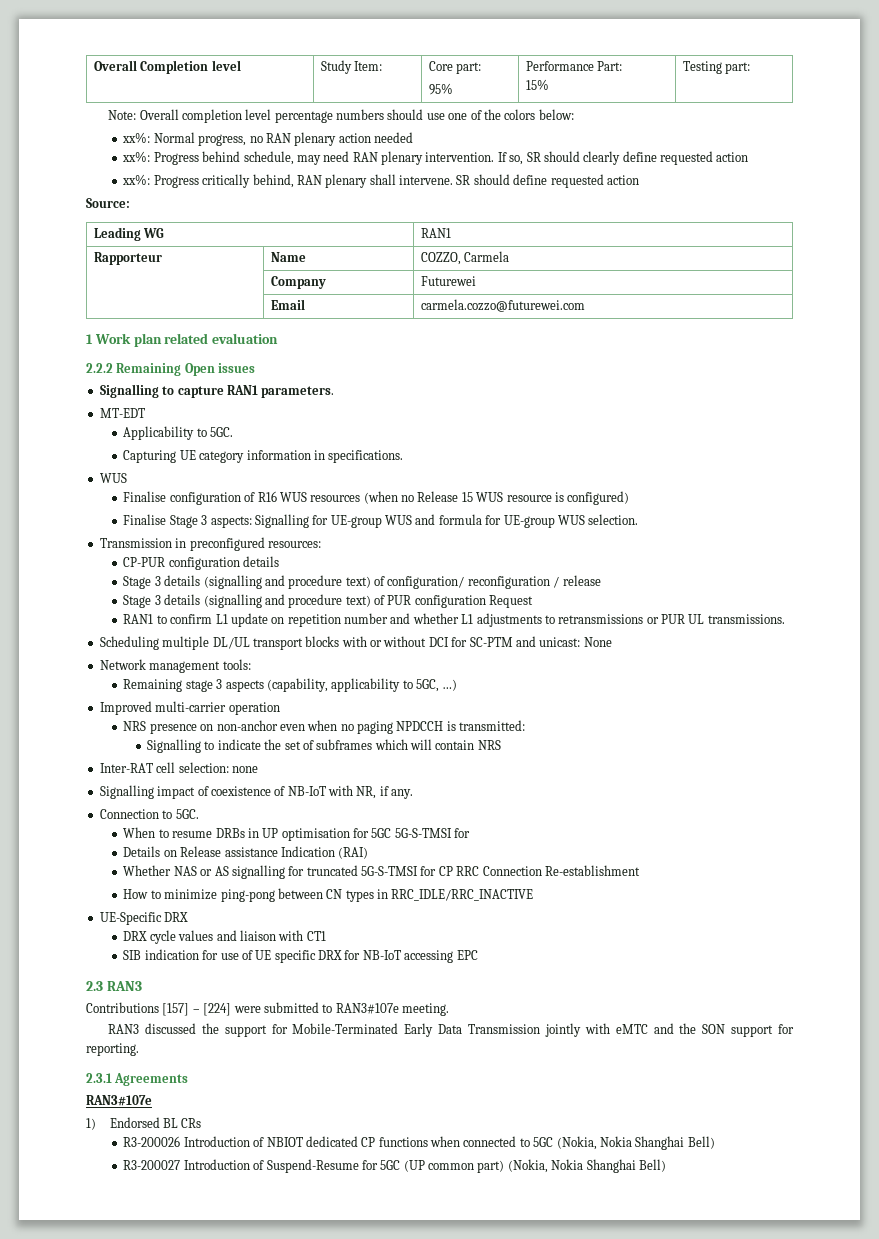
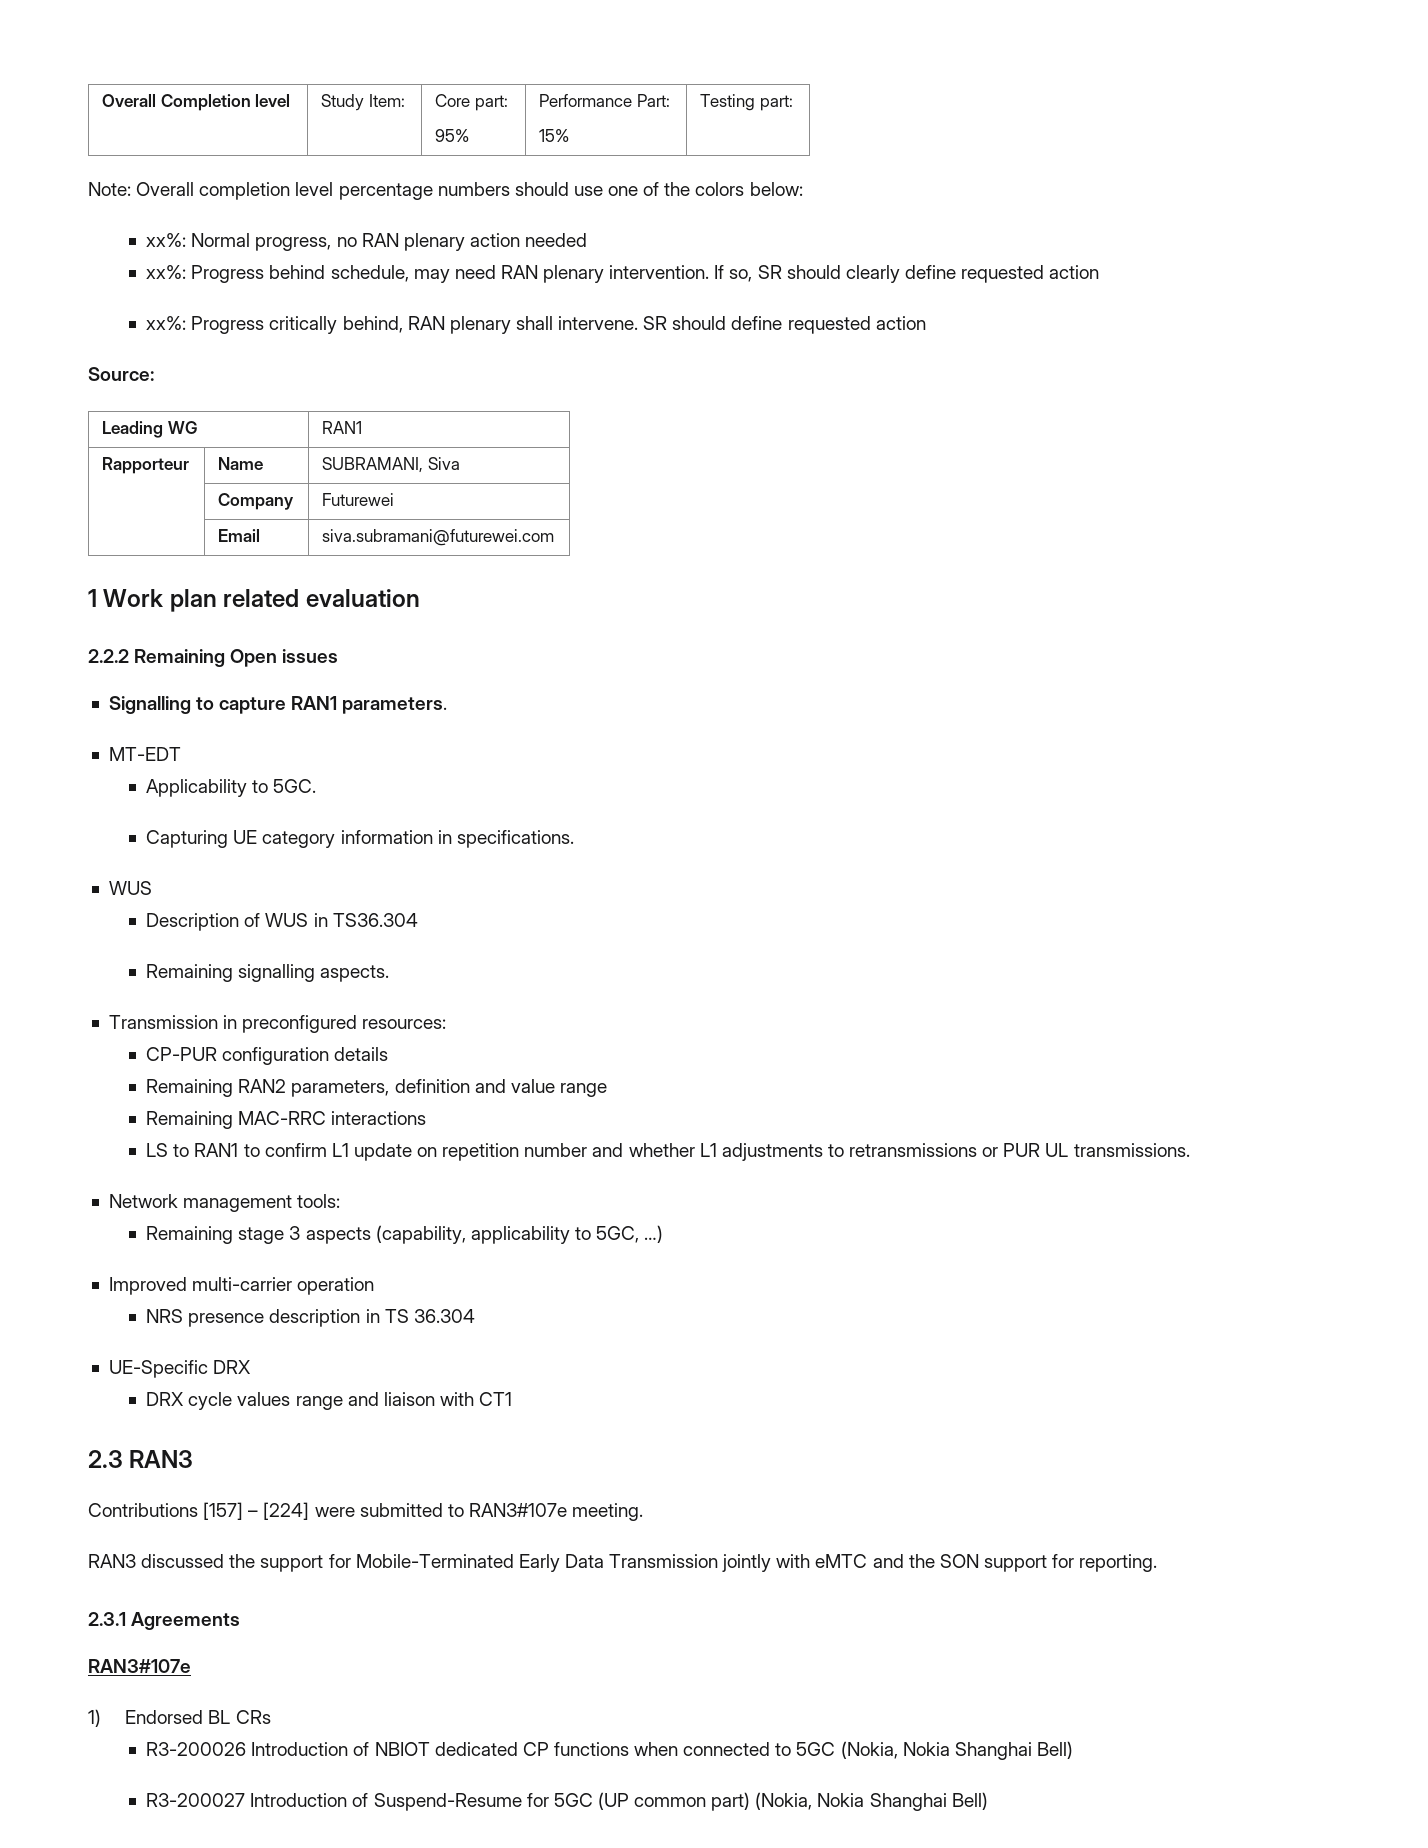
- Rapporteur | Name | COZZO, Carmela
+ Rapporteur | Name | SUBRAMANI, Siva
- | Email | carmela.cozzo@futurewei.com
+ | Email | siva.subramani@futurewei.com
- Finalise configuration of R16 WUS resources (when no Release 15 WUS resource is configured)
- Finalise Stage 3 aspects: Signalling for UE-group WUS and formula for UE-group WUS selection.
+ Description of WUS in TS36.304
+ Remaining signalling aspects.
- Stage 3 details (signalling and procedure text) of configuration/ reconfiguration / release
- Stage 3 details (signalling and procedure text) of PUR configuration Request
- RAN1 to confirm L1 update on repetition number and whether L1 adjustments to retransmissions or PUR UL transmissions.
+ Remaining RAN2 parameters, definition and value range
+ Remaining MAC-RRC interactions
+ LS to RAN1 to confirm L1 update on repetition number and whether L1 adjustments to retransmissions or PUR UL transmissions.
- Scheduling multiple DL/UL transport blocks with or without DCI for SC-PTM and unicast: None
- NRS presence on non-anchor even when no paging NPDCCH is transmitted:
- Signalling to indicate the set of subframes which will contain NRS
- Inter-RAT cell selection: none
- Signalling impact of coexistence of NB-IoT with NR, if any.
- Connection to 5GC.
- When to resume DRBs in UP optimisation for 5GC 5G-S-TMSI for
- Details on Release assistance Indication (RAI)
- Whether NAS or AS signalling for truncated 5G-S-TMSI for CP RRC Connection Re-establishment
- How to minimize ping-pong between CN types in RRC_IDLE/RRC_INACTIVE
+ NRS presence description in TS 36.304
- DRX cycle values and liaison with CT1
+ DRX cycle values range and liaison with CT1
- SIB indication for use of UE specific DRX for NB-IoT accessing EPC

